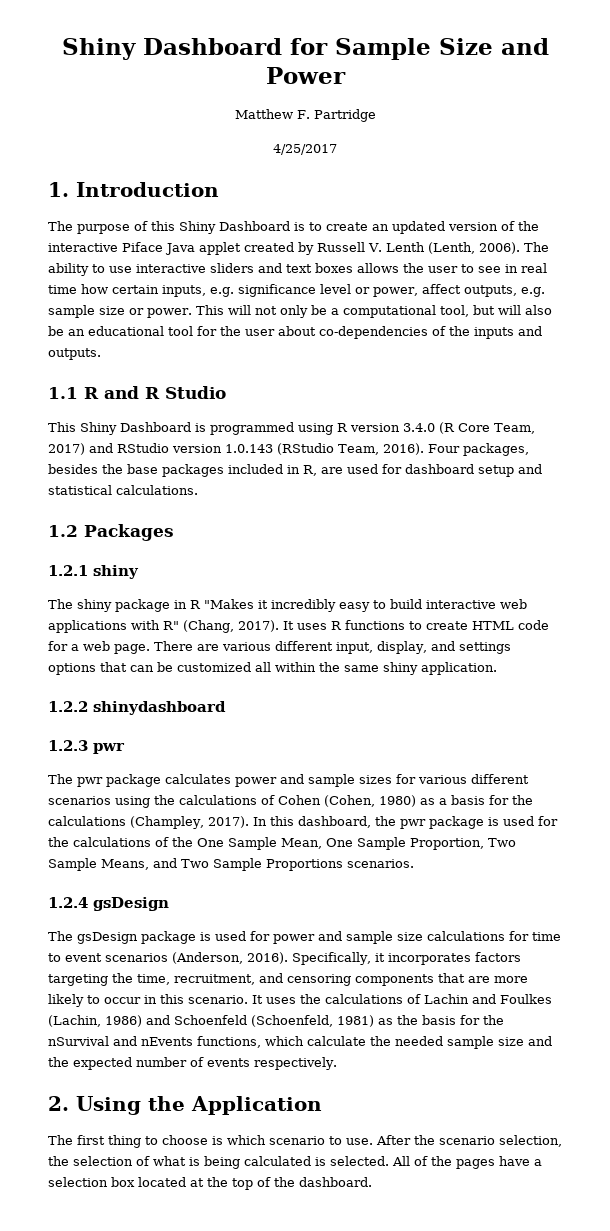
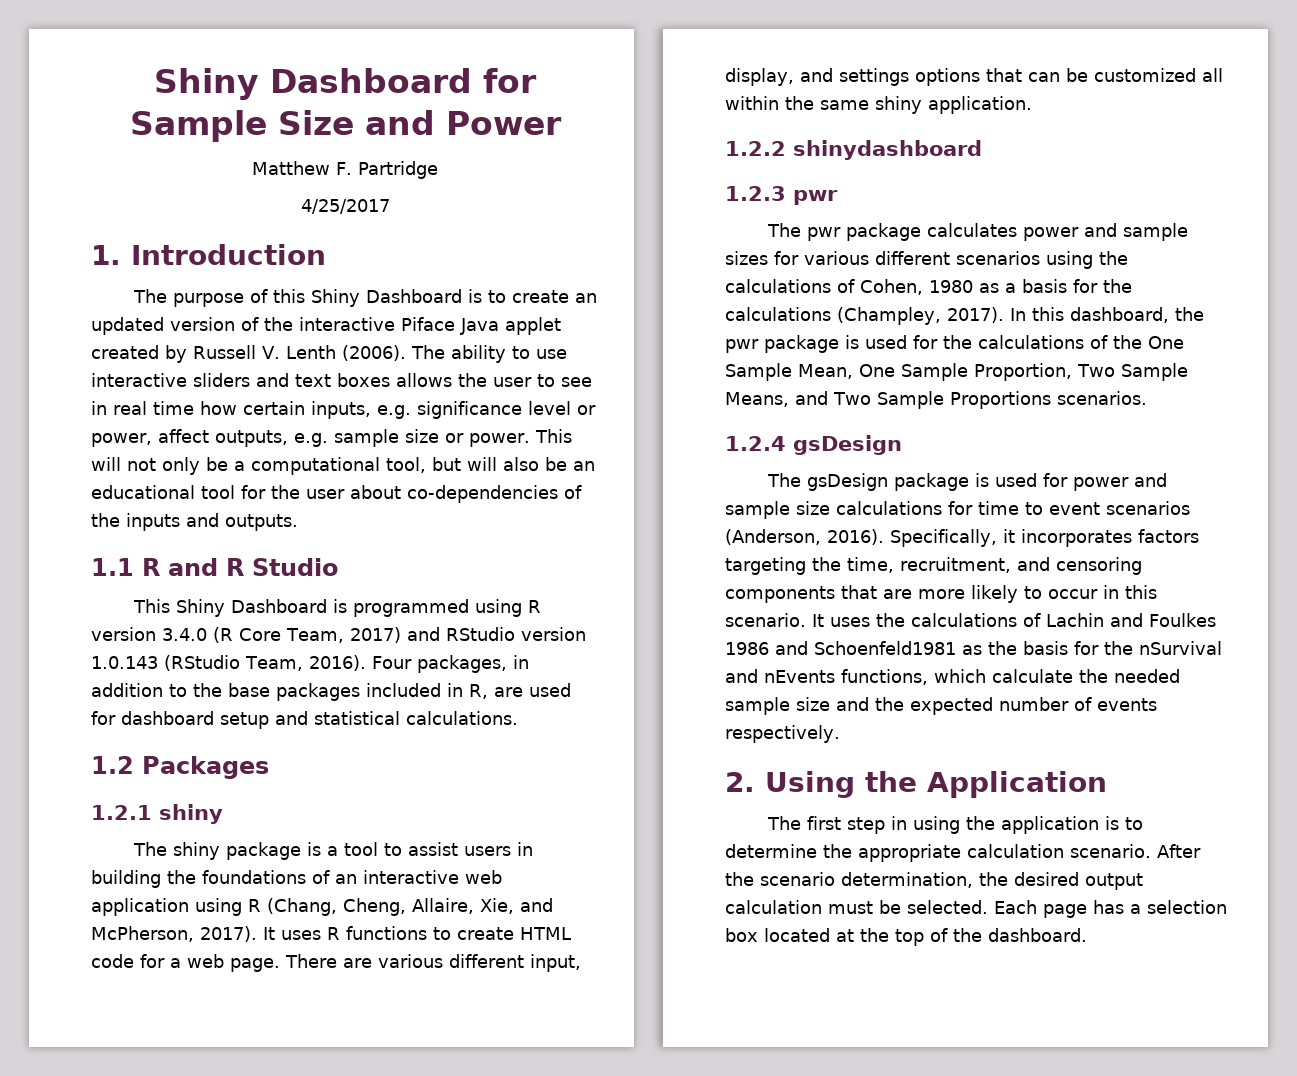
- The purpose of this Shiny Dashboard is to create an updated version of the interactive Piface Java applet created by Russell V. Lenth (Lenth, 2006).
+ The purpose of this Shiny Dashboard is to create an updated version of the interactive Piface Java applet created by Russell V. Lenth (2006).
- Four packages, besides the base packages included in R, are used for dashboard setup and statistical calculations.
+ Four packages, in addition to the base packages included in R, are used for dashboard setup and statistical calculations.
- The shiny package in R "Makes it incredibly easy to build interactive web applications with R" (Chang, 2017).
+ The shiny package is a tool to assist users in building the foundations of an interactive web application using R (Chang, Cheng, Allaire, Xie, and McPherson, 2017).
- The pwr package calculates power and sample sizes for various different scenarios using the calculations of Cohen (Cohen, 1980) as a basis for the calculations (Champley, 2017).
+ The pwr package calculates power and sample sizes for various different scenarios using the calculations of Cohen, 1980 as a basis for the calculations (Champley, 2017).
- It uses the calculations of Lachin and Foulkes (Lachin, 1986) and Schoenfeld (Schoenfeld, 1981) as the basis for the nSurvival and nEvents functions, which calculate the needed sample size and the expected number of events respectively.
+ It uses the calculations of Lachin and Foulkes 1986 and Schoenfeld1981 as the basis for the nSurvival and nEvents functions, which calculate the needed sample size and the expected number of events respectively.
- The first thing to choose is which scenario to use. After the scenario selection, the selection of what is being calculated is selected. All of the pages have a selection box located at the top of the dashboard.
+ The first step in using the application is to determine the appropriate calculation scenario. After the scenario determination, the desired output calculation must be selected. Each page has a selection box located at the top of the dashboard.

